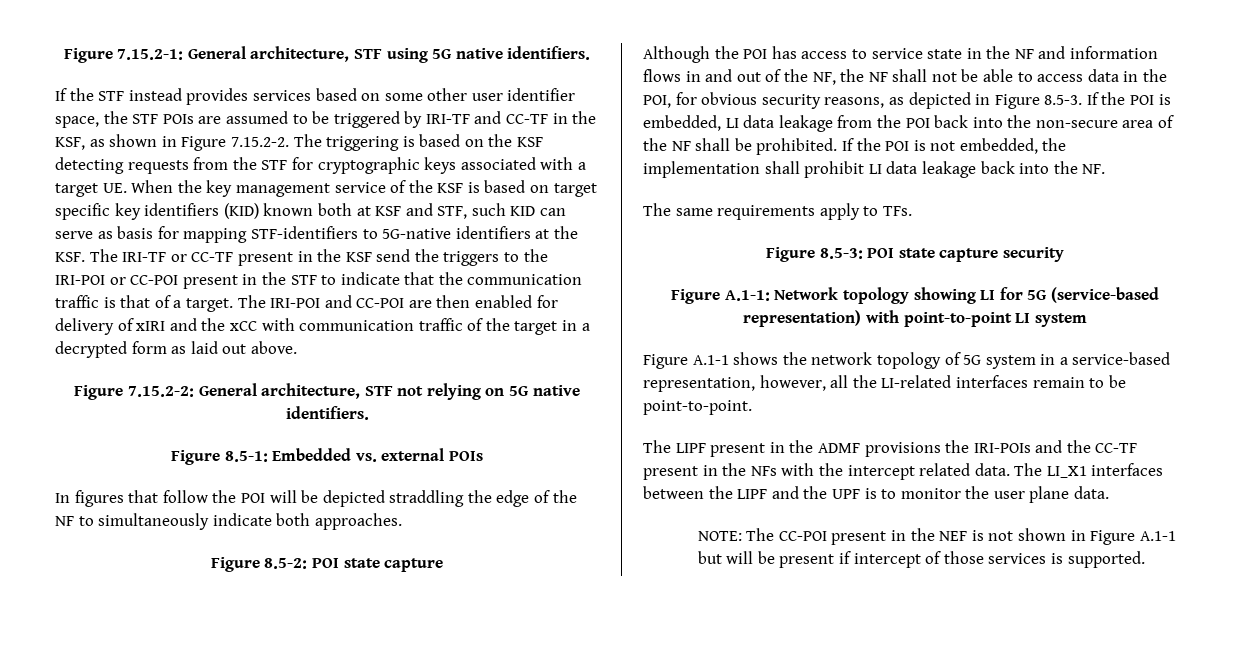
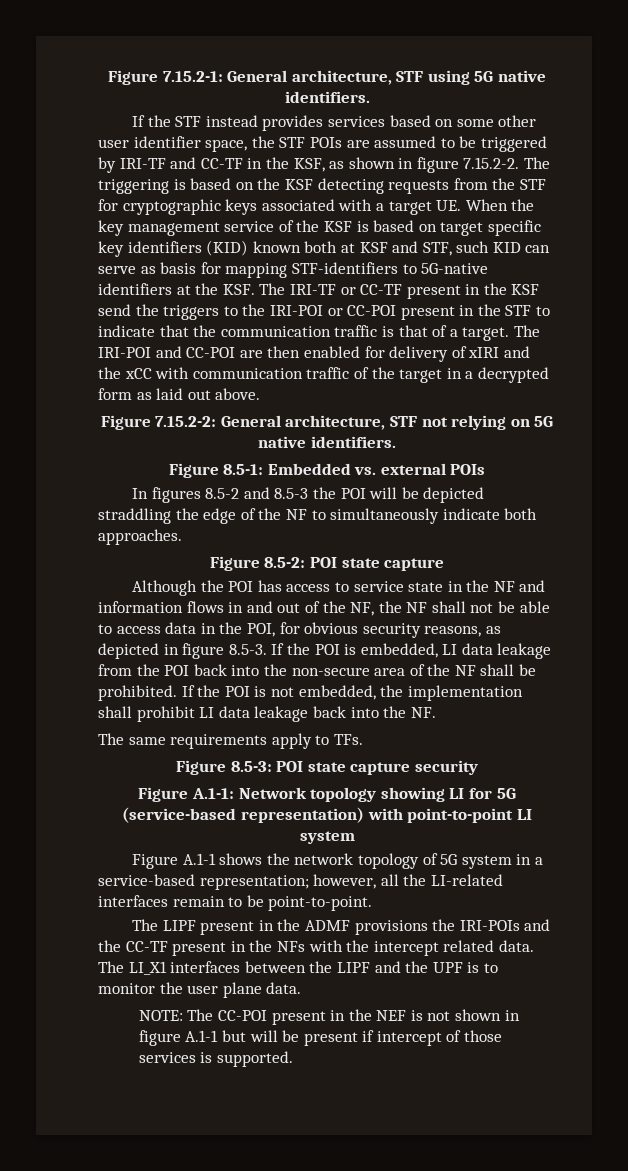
- If the STF instead provides services based on some other user identifier space, the STF POIs are assumed to be triggered by IRI-TF and CC-TF in the KSF, as shown in Figure 7.15.2-2. The triggering is based on the KSF detecting requests from the STF for cryptographic keys associated with a target UE. When the key management service of the KSF is based on target specific key identifiers (KID) known both at KSF and STF, such KID can serve as basis for mapping STF-identifiers to 5G-native identifiers at the KSF. The IRI-TF or CC-TF present in the KSF send the triggers to the IRI-POI or CC-POI present in the STF to indicate that the communication traffic is that of a target.
+ If the STF instead provides services based on some other user identifier space, the STF POIs are assumed to be triggered by IRI-TF and CC-TF in the KSF, as shown in figure 7.15.2-2. The triggering is based on the KSF detecting requests from the STF for cryptographic keys associated with a target UE. When the key management service of the KSF is based on target specific key identifiers (KID) known both at KSF and STF, such KID can serve as basis for mapping STF-identifiers to 5G-native identifiers at the KSF. The IRI-TF or CC-TF present in the KSF send the triggers to the IRI-POI or CC-POI present in the STF to indicate that the communication traffic is that of a target.
- In figures that follow the POI will be depicted straddling the edge of the NF to simultaneously indicate both approaches.
+ In figures 8.5-2 and 8.5-3 the POI will be depicted straddling the edge of the NF to simultaneously indicate both approaches.
- Although the POI has access to service state in the NF and information flows in and out of the NF, the NF shall not be able to access data in the POI, for obvious security reasons, as depicted in Figure 8.5-3. If the POI is embedded, LI data leakage from the POI back into the non-secure area of the NF shall be prohibited.
+ Although the POI has access to service state in the NF and information flows in and out of the NF, the NF shall not be able to access data in the POI, for obvious security reasons, as depicted in figure 8.5-3. If the POI is embedded, LI data leakage from the POI back into the non-secure area of the NF shall be prohibited.
- Figure A.1-1 shows the network topology of 5G system in a service-based representation, however, all the LI-related interfaces remain to be point-to-point.
+ Figure A.1-1 shows the network topology of 5G system in a service-based representation; however, all the LI-related interfaces remain to be point-to-point.
- NOTE: The CC-POI present in the NEF is not shown in Figure A.1-1 but will be present if intercept of those services is supported.
+ NOTE: The CC-POI present in the NEF is not shown in figure A.1-1 but will be present if intercept of those services is supported.

